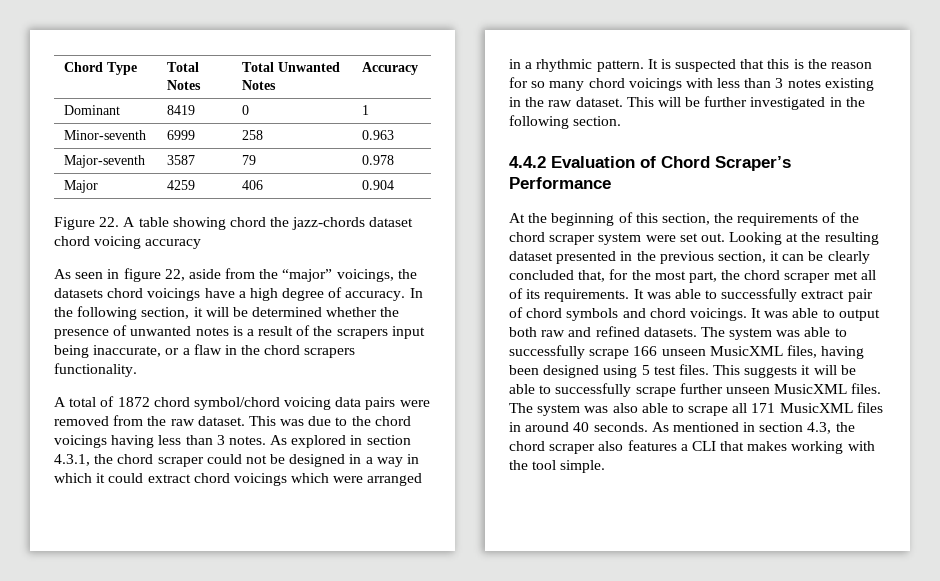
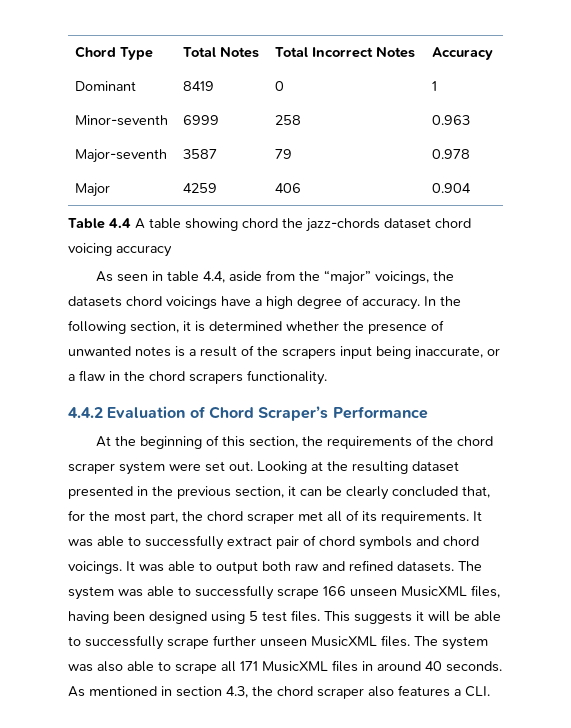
- Chord Type | Total Notes | Total Unwanted Notes | Accuracy
+ Chord Type | Total Notes | Total Incorrect Notes | Accuracy
- Figure 22. A table showing chord the jazz-chords dataset chord voicing accuracy
+ Table 4.4 A table showing chord the jazz-chords dataset chord voicing accuracy
- As seen in figure 22, aside from the “major” voicings, the datasets chord voicings have a high degree of accuracy.
+ As seen in table 4.4, aside from the “major” voicings, the datasets chord voicings have a high degree of accuracy.
- In the following section, it will be determined whether the presence of unwanted notes is a result of the scrapers input being inaccurate, or a flaw in the chord scrapers functionality.
+ In the following section, it is determined whether the presence of unwanted notes is a result of the scrapers input being inaccurate, or a flaw in the chord scrapers functionality.
- A total of 1872 chord symbol/chord voicing data pairs were removed from the raw dataset. This was due to the chord voicings having less than 3 notes. As explored in section 4.3.1, the chord scraper could not be designed in a way in which it could extract chord voicings which were arranged in a rhythmic pattern. It is suspected that this is the reason for so many chord voicings with less than 3 notes existing in the raw dataset. This will be further investigated in the following section.
- As mentioned in section 4.3, the chord scraper also features a CLI that makes working with the tool simple.
+ As mentioned in section 4.3, the chord scraper also features a CLI.

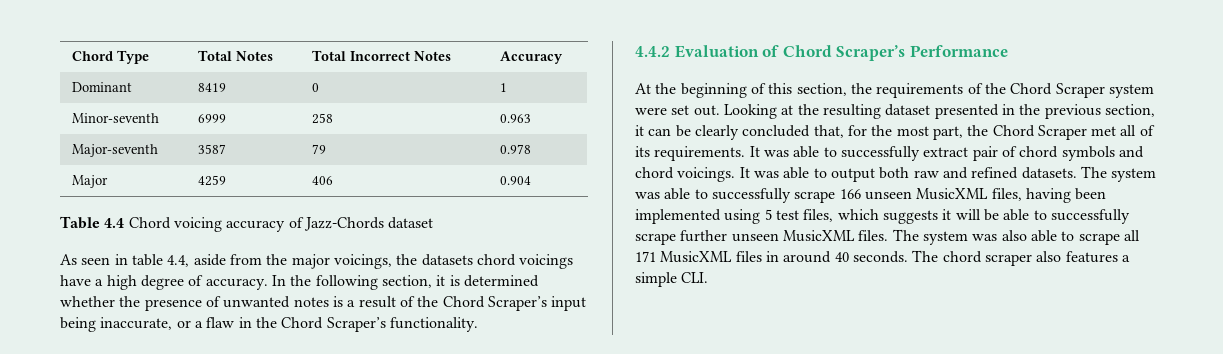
- Table 4.4 A table showing chord the jazz-chords dataset chord voicing accuracy
+ Table 4.4 Chord voicing accuracy of Jazz-Chords dataset
- As seen in table 4.4, aside from the “major” voicings, the datasets chord voicings have a high degree of accuracy.
+ As seen in table 4.4, aside from the major voicings, the datasets chord voicings have a high degree of accuracy.
- In the following section, it is determined whether the presence of unwanted notes is a result of the scrapers input being inaccurate, or a flaw in the chord scrapers functionality.
+ In the following section, it is determined whether the presence of unwanted notes is a result of the Chord Scraper’s input being inaccurate, or a flaw in the Chord Scraper’s functionality.
- At the beginning of this section, the requirements of the chord scraper system were set out.
+ At the beginning of this section, the requirements of the Chord Scraper system were set out.
- Looking at the resulting dataset presented in the previous section, it can be clearly concluded that, for the most part, the chord scraper met all of its requirements.
+ Looking at the resulting dataset presented in the previous section, it can be clearly concluded that, for the most part, the Chord Scraper met all of its requirements.
- The system was able to successfully scrape 166 unseen MusicXML files, having been designed using 5 test files. This suggests it will be able to successfully scrape further unseen MusicXML files.
+ The system was able to successfully scrape 166 unseen MusicXML files, having been implemented using 5 test files, which suggests it will be able to successfully scrape further unseen MusicXML files.
- As mentioned in section 4.3, the chord scraper also features a CLI.
+ The chord scraper also features a simple CLI.

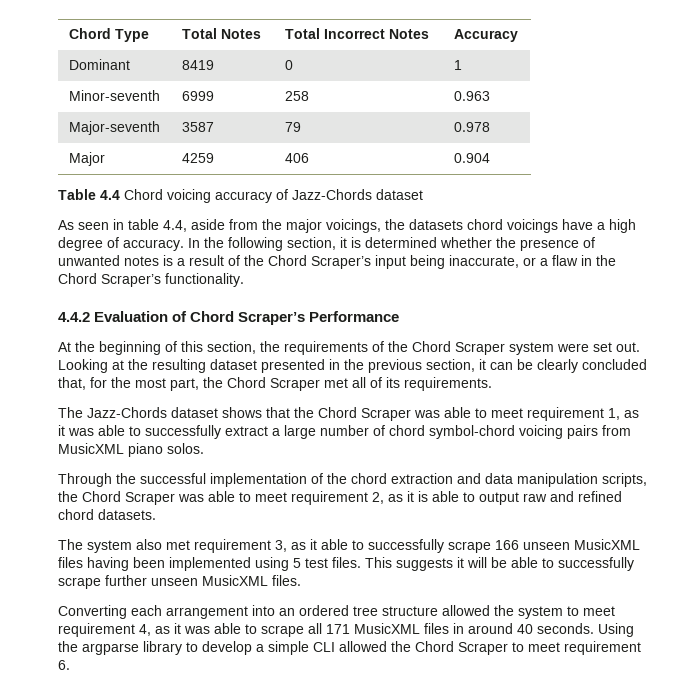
- Looking at the resulting dataset presented in the previous section, it can be clearly concluded that, for the most part, the Chord Scraper met all of its requirements. It was able to successfully extract pair of chord symbols and chord voicings. It was able to output both raw and refined datasets. The system was able to successfully scrape 166 unseen MusicXML files, having been implemented using 5 test files, which suggests it will be able to successfully scrape further unseen MusicXML files. The system was also able to scrape all 171 MusicXML files in around 40 seconds.
+ Looking at the resulting dataset presented in the previous section, it can be clearly concluded that, for the most part, the Chord Scraper met all of its requirements.
+ The Jazz-Chords dataset shows that the Chord Scraper was able to meet requirement 1, as it was able to successfully extract a large number of chord symbol-chord voicing pairs from MusicXML piano solos.
+ Through the successful implementation of the chord extraction and data manipulation scripts, the Chord Scraper was able to meet requirement 2, as it is able to output raw and refined chord datasets.
+ The system also met requirement 3, as it able to successfully scrape 166 unseen MusicXML files having been implemented using 5 test files. This suggests it will be able to successfully scrape further unseen MusicXML files.
+ Converting each arrangement into an ordered tree structure allowed the system to meet requirement 4, as it was able to scrape all 171 MusicXML files in around 40 seconds.
- The chord scraper also features a simple CLI.
+ Using the argparse library to develop a simple CLI allowed the Chord Scraper to meet requirement 6.

